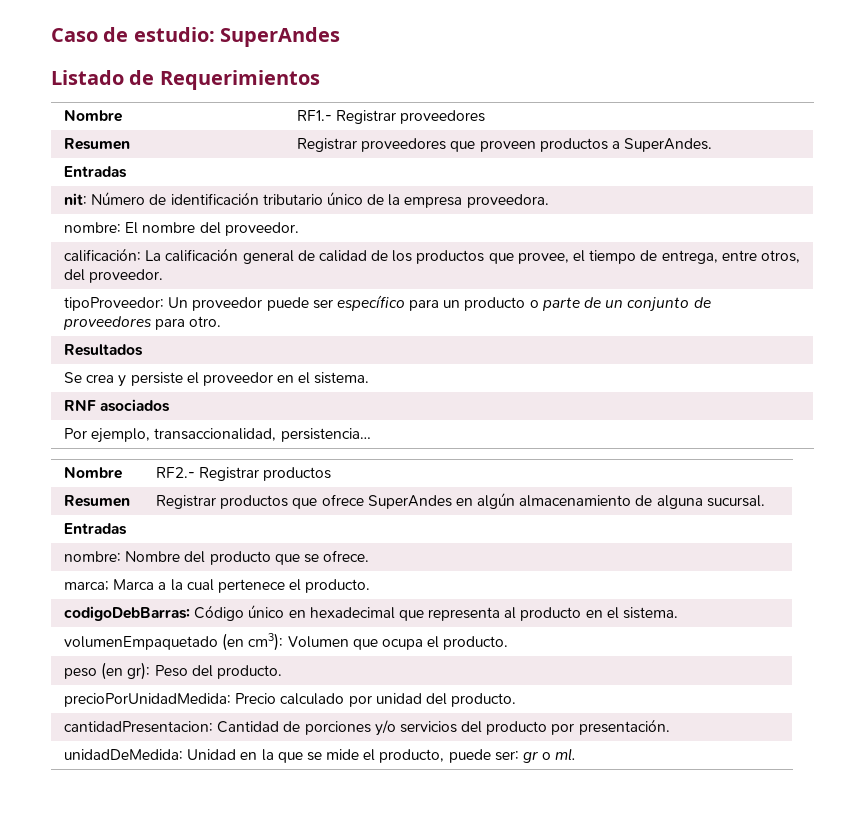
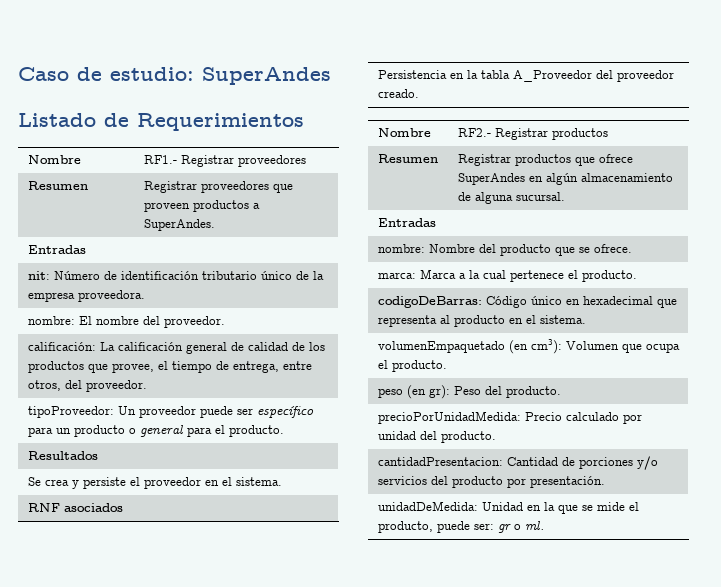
- tipoProveedor: Un proveedor puede ser específico para un producto o parte de un conjunto de proveedores para otro.
+ tipoProveedor: Un proveedor puede ser específico para un producto o general para el producto.
- Por ejemplo, transaccionalidad, persistencia…
+ Persistencia en la tabla A_Proveedor del proveedor creado.
- marca; Marca a la cual pertenece el producto.
+ marca: Marca a la cual pertenece el producto.
- codigoDebBarras: Código único en hexadecimal que representa al producto en el sistema.
+ codigoDeBarras: Código único en hexadecimal que representa al producto en el sistema.

